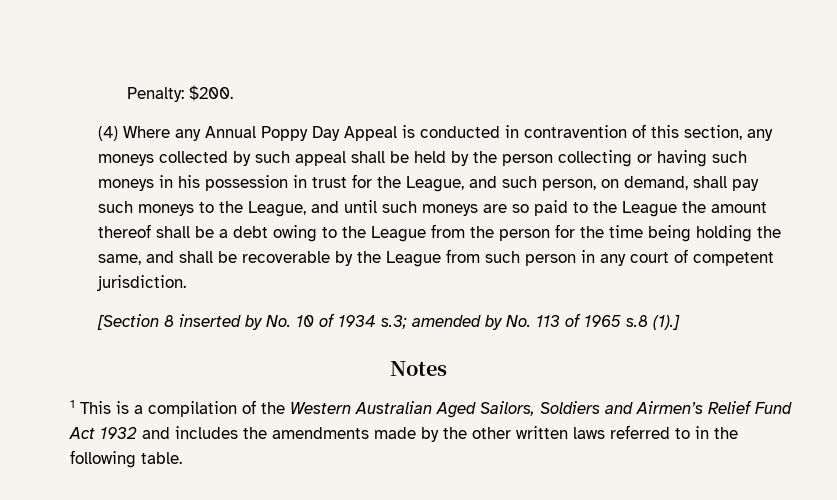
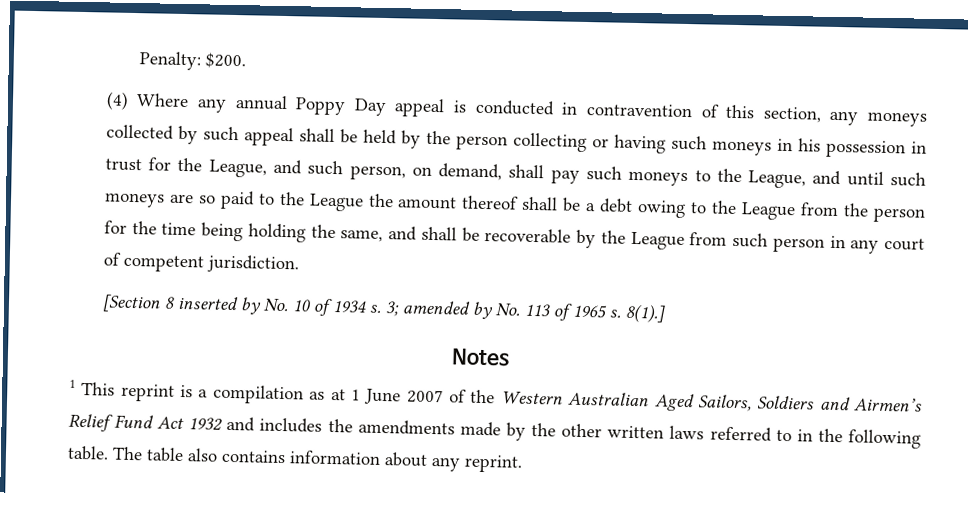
- (4) Where any Annual Poppy Day Appeal is conducted in contravention of this section, any moneys collected by such appeal shall be held by the person collecting or having such moneys in his possession in trust for the League, and such person, on demand, shall pay such moneys to the League, and until such moneys are so paid to the League the amount thereof shall be a debt owing to the League from the person for the time being holding the same, and shall be recoverable by the League from such person in any court of competent jurisdiction.
+ (4) Where any annual Poppy Day appeal is conducted in contravention of this section, any moneys collected by such appeal shall be held by the person collecting or having such moneys in his possession in trust for the League, and such person, on demand, shall pay such moneys to the League, and until such moneys are so paid to the League the amount thereof shall be a debt owing to the League from the person for the time being holding the same, and shall be recoverable by the League from such person in any court of competent jurisdiction.
- [Section 8 inserted by No. 10 of 1934 s.3; amended by No. 113 of 1965 s.8 (1).]
+ [Section 8 inserted by No. 10 of 1934 s. 3; amended by No. 113 of 1965 s. 8(1).]
- 1 This is a compilation of the Western Australian Aged Sailors, Soldiers and Airmen’s Relief Fund Act 1932 and includes the amendments made by the other written laws referred to in the following table.
+ 1 This reprint is a compilation as at 1 June 2007 of the Western Australian Aged Sailors, Soldiers and Airmen’s Relief Fund Act 1932 and includes the amendments made by the other written laws referred to in the following table.
+ The table also contains information about any reprint.

